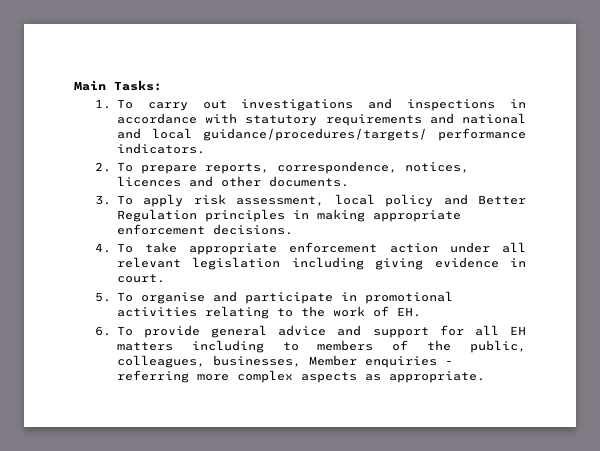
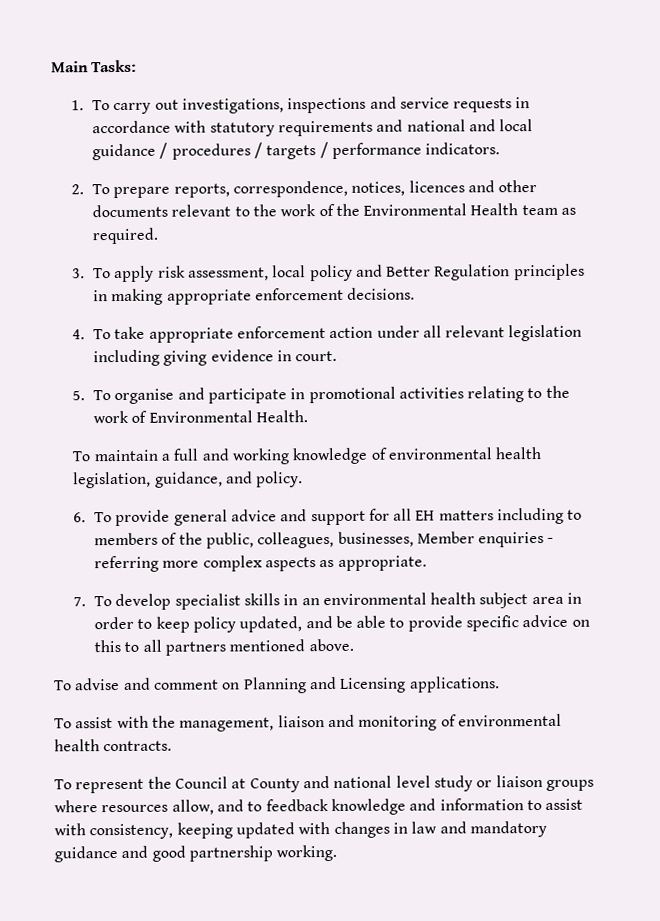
- 1. To carry out investigations and inspections in accordance with statutory requirements and national and local guidance/procedures/targets/ performance indicators.
+ 1. To carry out investigations, inspections and service requests in accordance with statutory requirements and national and local guidance / procedures / targets / performance indicators.
- 2. To prepare reports, correspondence, notices, licences and other documents.
+ 2. To prepare reports, correspondence, notices, licences and other documents relevant to the work of the Environmental Health team as required.
- 5. To organise and participate in promotional activities relating to the work of EH.
+ 5. To organise and participate in promotional activities relating to the work of Environmental Health.
+ To maintain a full and working knowledge of environmental health legislation, guidance, and policy.
+ 7. To develop specialist skills in an environmental health subject area in order to keep policy updated, and be able to provide specific advice on this to all partners mentioned above.
+ To advise and comment on Planning and Licensing applications.
+ To assist with the management, liaison and monitoring of environmental health contracts.
+ To represent the Council at County and national level study or liaison groups where resources allow, and to feedback knowledge and information to assist with consistency, keeping updated with changes in law and mandatory guidance and good partnership working.

